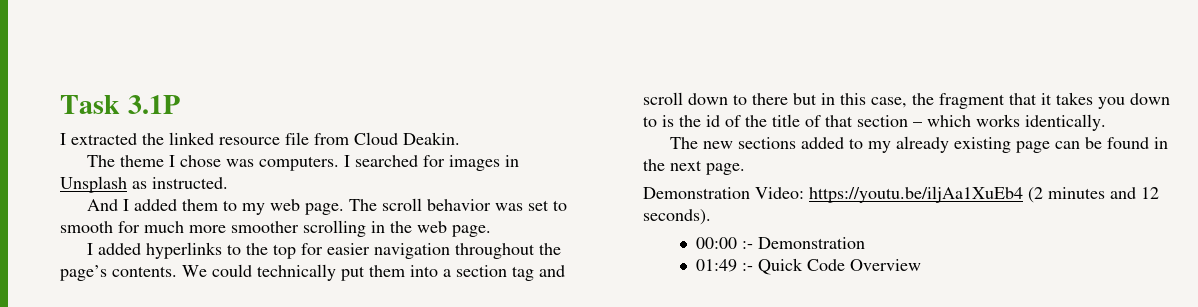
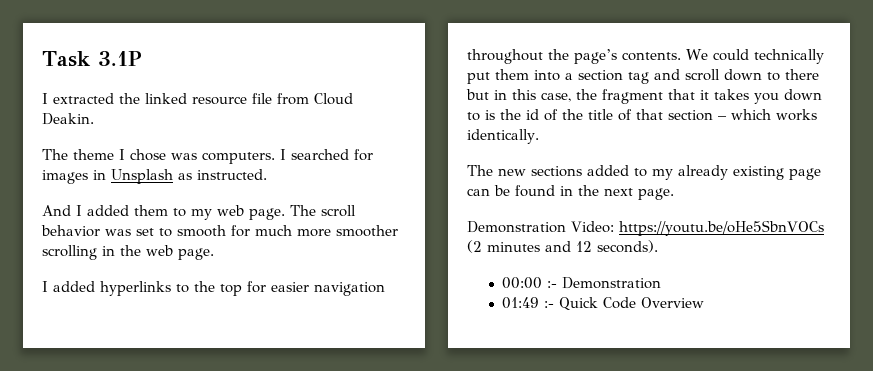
- Demonstration Video: https://youtu.be/iljAa1XuEb4 (2 minutes and 12 seconds).
+ Demonstration Video: https://youtu.be/oHe5SbnVOCs (2 minutes and 12 seconds).

